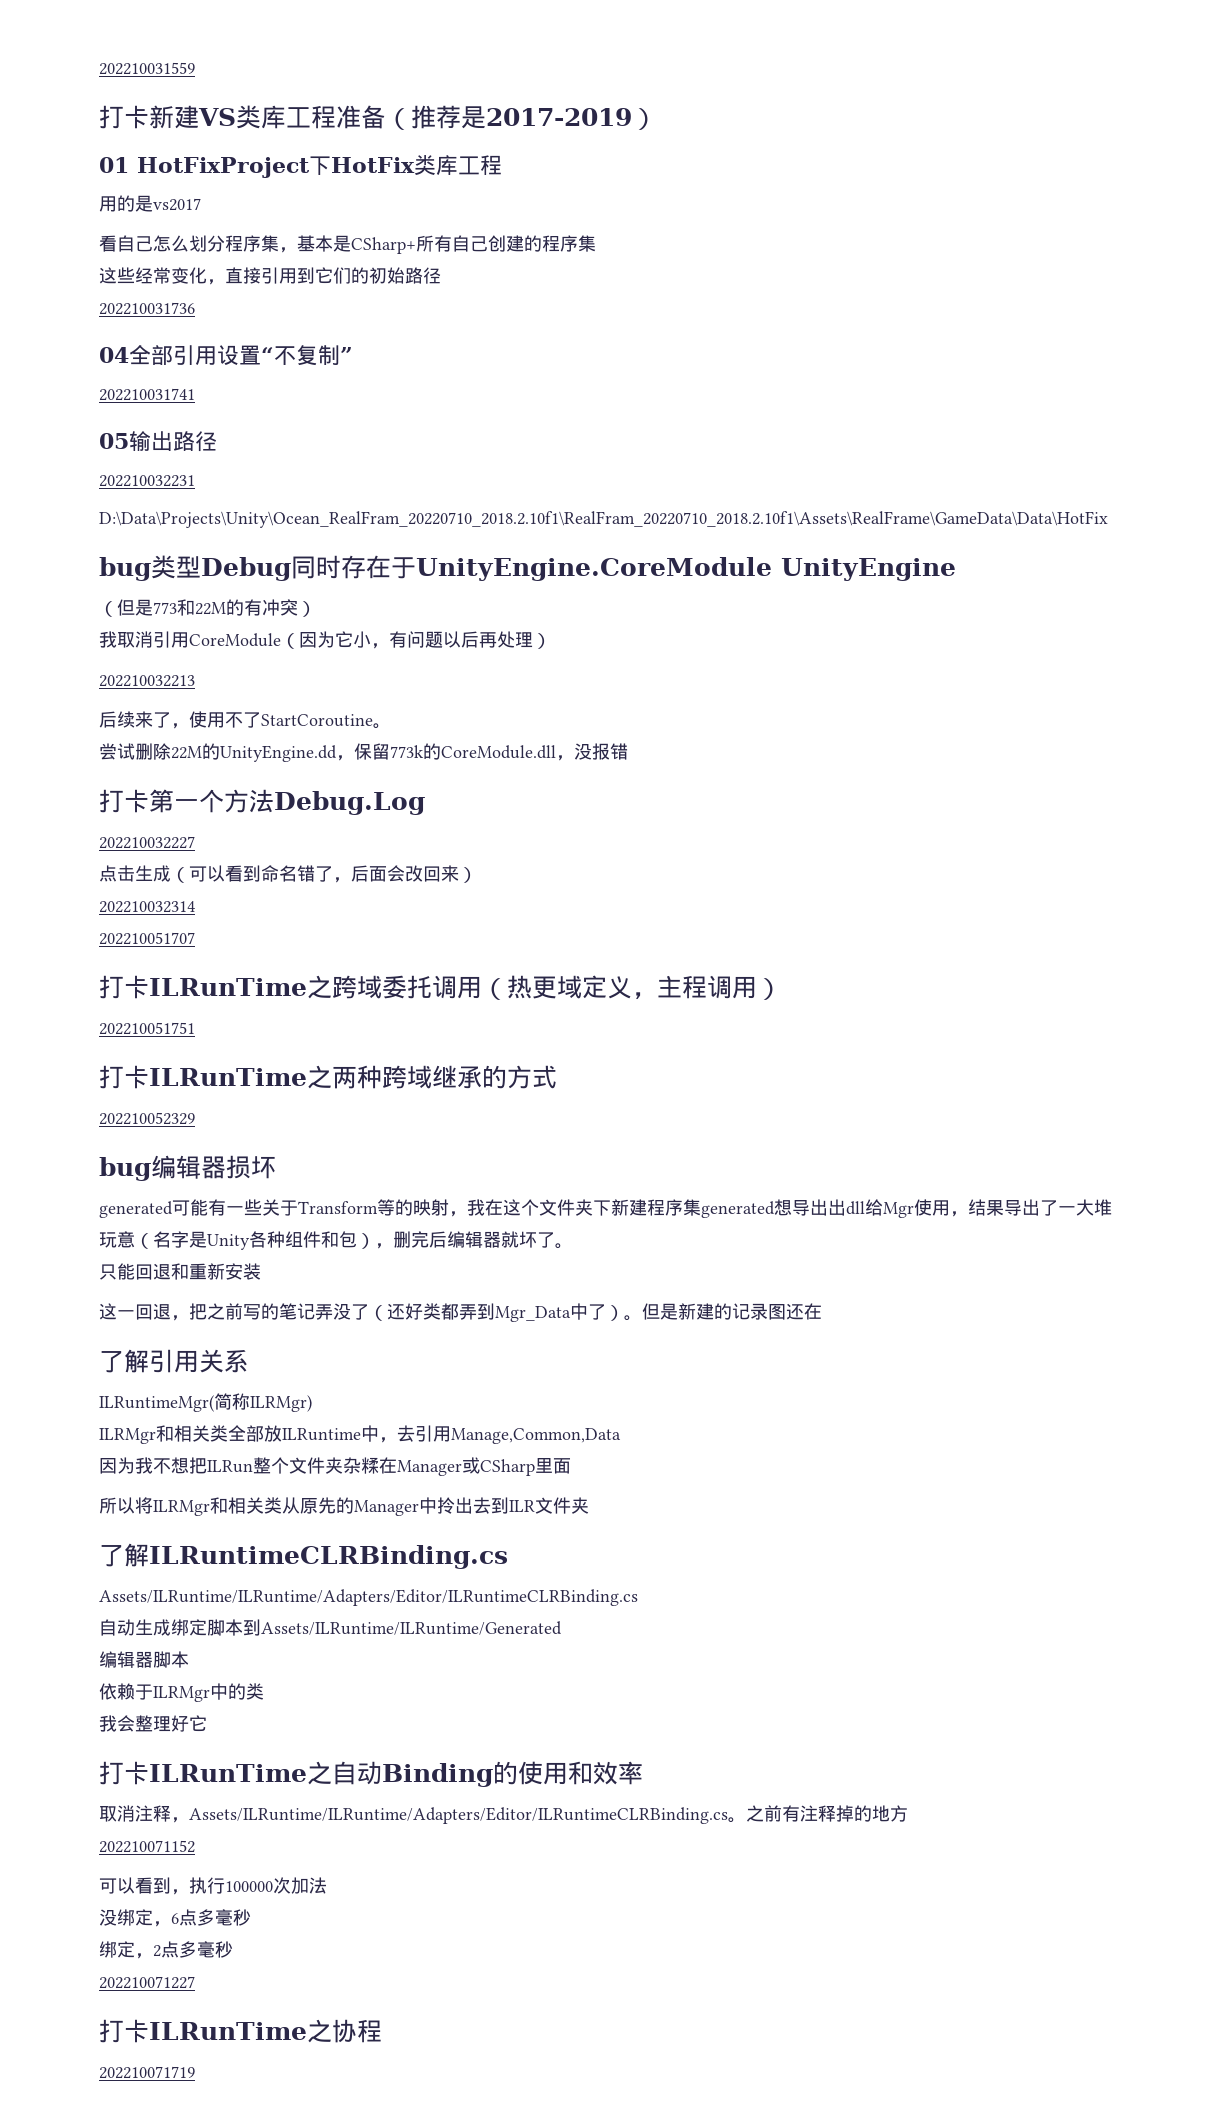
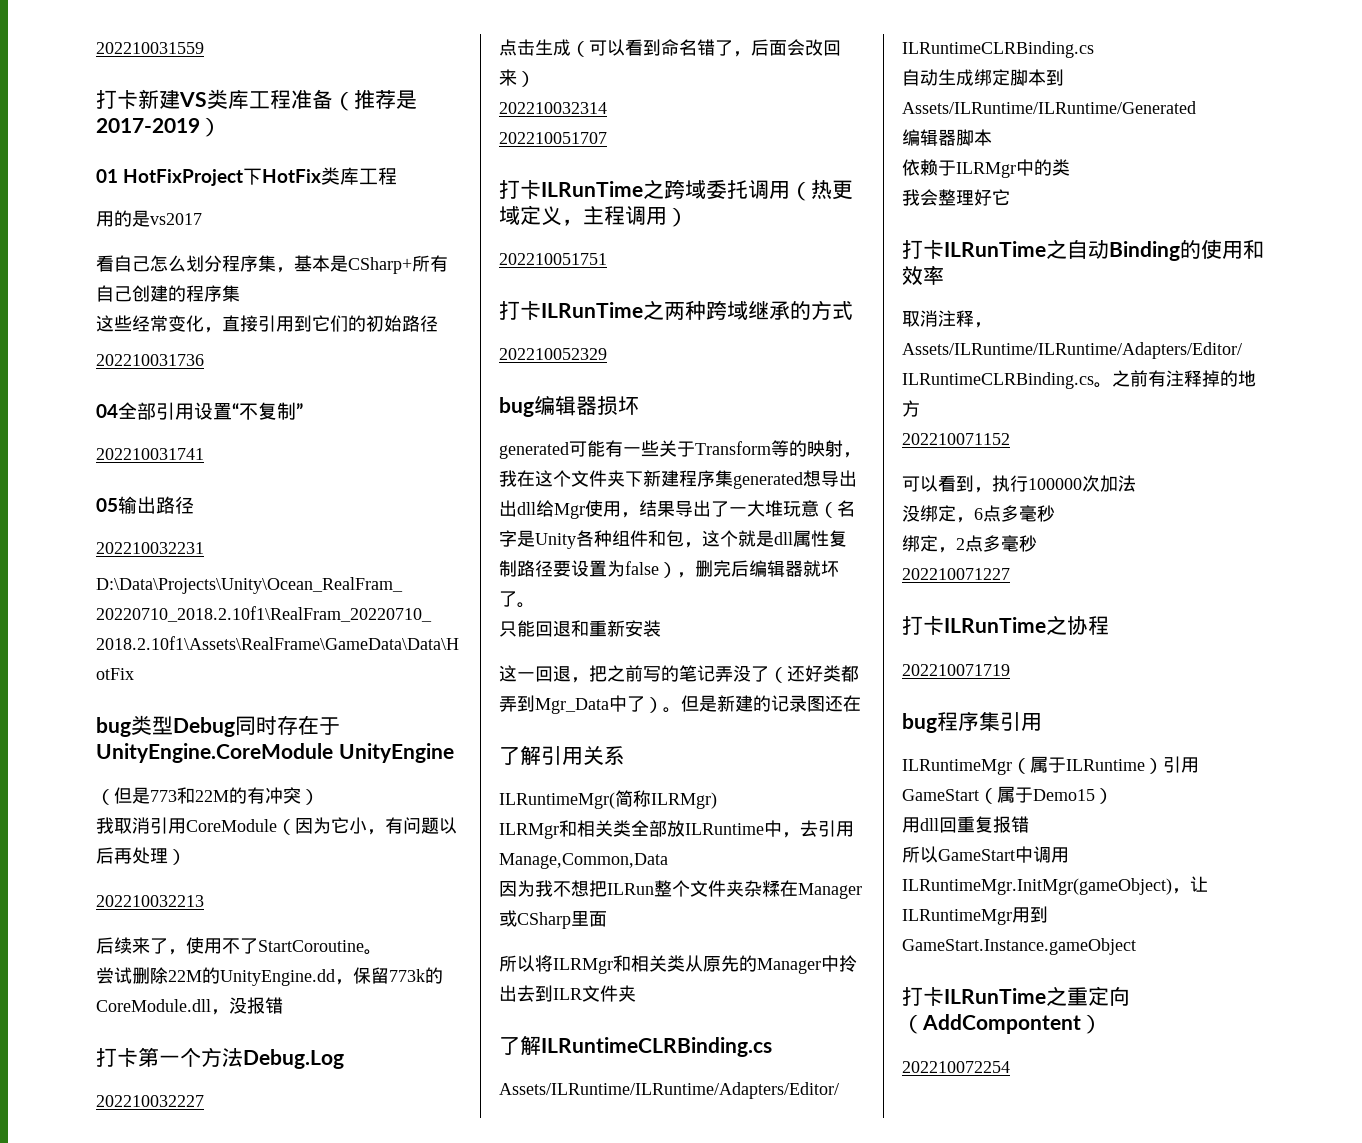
- generated可能有一些关于Transform等的映射，我在这个文件夹下新建程序集generated想导出出dll给Mgr使用，结果导出了一大堆玩意（名字是Unity各种组件和包），删完后编辑器就坏了。
+ generated可能有一些关于Transform等的映射，我在这个文件夹下新建程序集generated想导出出dll给Mgr使用，结果导出了一大堆玩意（名字是Unity各种组件和包，这个就是dll属性复制路径要设置为false），删完后编辑器就坏了。
+ bug程序集引用
+ ILRuntimeMgr（属于ILRuntime）引用GameStart（属于Demo15）
+ 用dll回重复报错
+ 所以GameStart中调用ILRuntimeMgr.InitMgr(gameObject)，让ILRuntimeMgr用到GameStart.Instance.gameObject
+ 打卡ILRunTime之重定向（AddCompontent）
+ 202210072254

